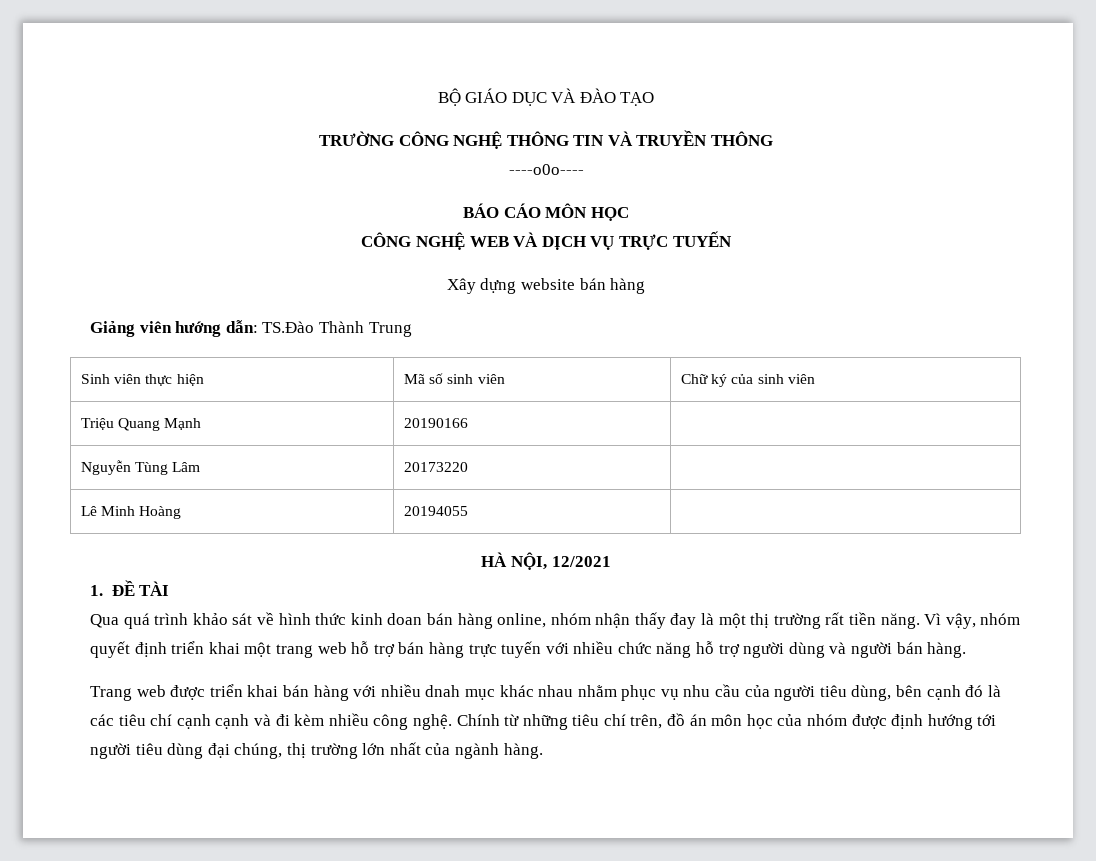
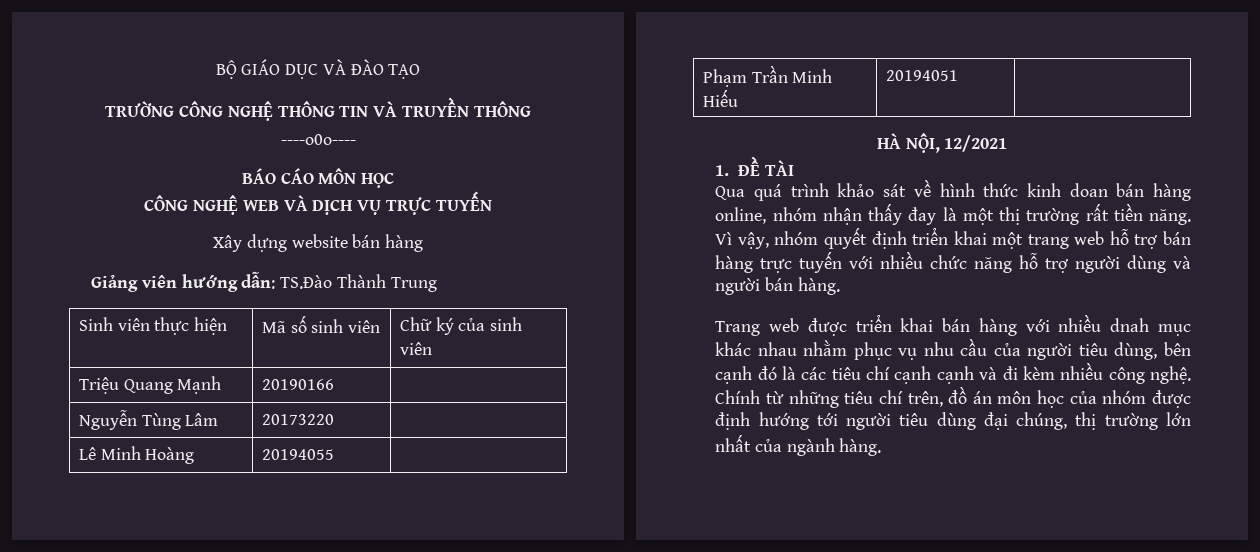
+ Phạm Trần Minh Hiếu | 20194051 |

